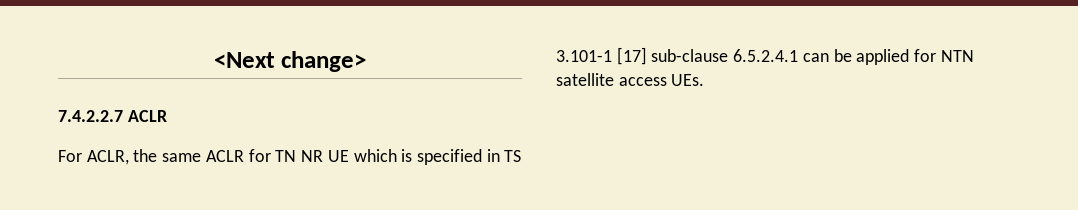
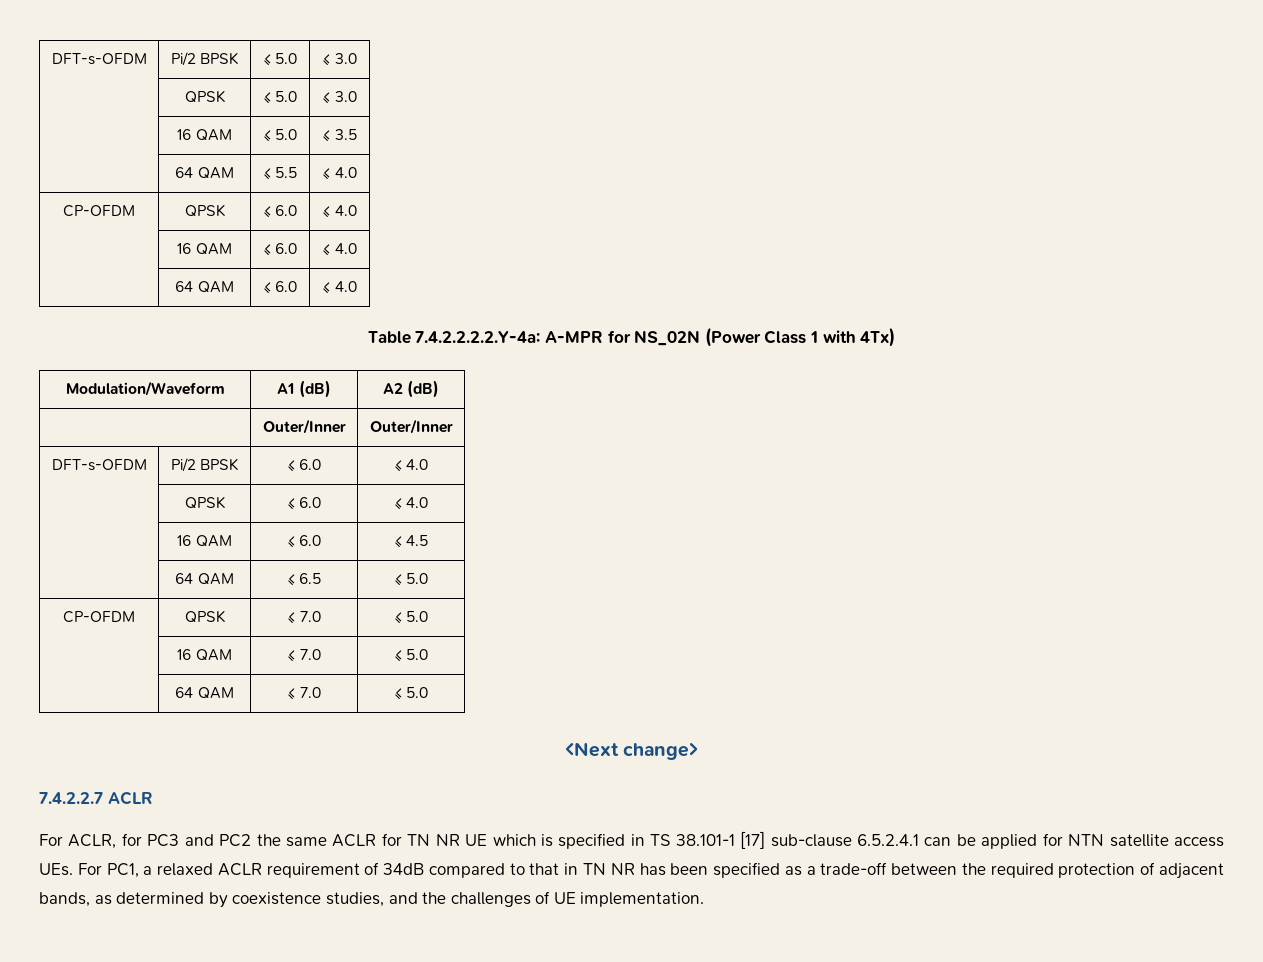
+ DFT-s-OFDM | Pi/2 BPSK | ≤ 5.0 | ≤ 3.0
+ | QPSK | ≤ 5.0 | ≤ 3.0
+ | 16 QAM | ≤ 5.0 | ≤ 3.5
+ | 64 QAM | ≤ 5.5 | ≤ 4.0
+ CP-OFDM | QPSK | ≤ 6.0 | ≤ 4.0
+ | 16 QAM | ≤ 6.0 | ≤ 4.0
+ | 64 QAM | ≤ 6.0 | ≤ 4.0
+ Table 7.4.2.2.2.2.Y-4a: A-MPR for NS_02N (Power Class 1 with 4Tx)
+ Modulation/Waveform | A1 (dB) | A2 (dB)
+ | Outer/Inner | Outer/Inner
+ DFT-s-OFDM | Pi/2 BPSK | ≤ 6.0 | ≤ 4.0
+ | QPSK | ≤ 6.0 | ≤ 4.0
+ | 16 QAM | ≤ 6.0 | ≤ 4.5
+ | 64 QAM | ≤ 6.5 | ≤ 5.0
+ CP-OFDM | QPSK | ≤ 7.0 | ≤ 5.0
+ | 16 QAM | ≤ 7.0 | ≤ 5.0
+ | 64 QAM | ≤ 7.0 | ≤ 5.0
- For ACLR, the same ACLR for TN NR UE which is specified in TS 3.101-1 [17] sub-clause 6.5.2.4.1 can be applied for NTN satellite access UEs.
+ For ACLR, for PC3 and PC2 the same ACLR for TN NR UE which is specified in TS 38.101-1 [17] sub-clause 6.5.2.4.1 can be applied for NTN satellite access UEs. For PC1, a relaxed ACLR requirement of 34dB compared to that in TN NR has been specified as a trade-off between the required protection of adjacent bands, as determined by coexistence studies, and the challenges of UE implementation.

